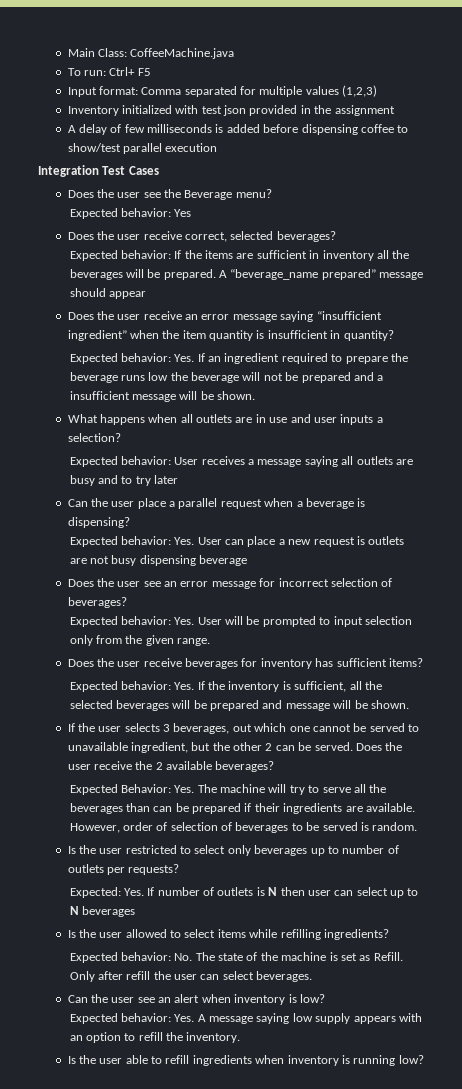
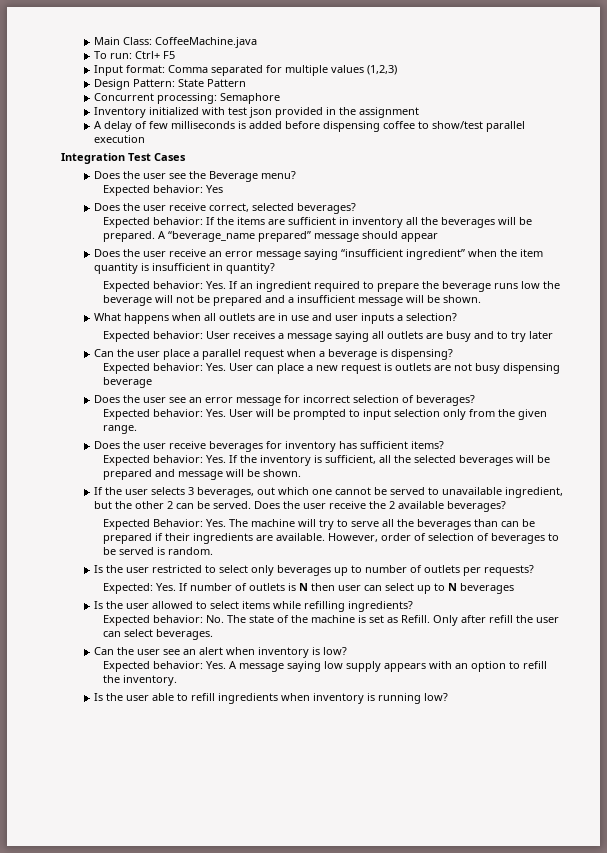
+ Design Pattern: State Pattern
+ Concurrent processing: Semaphore

